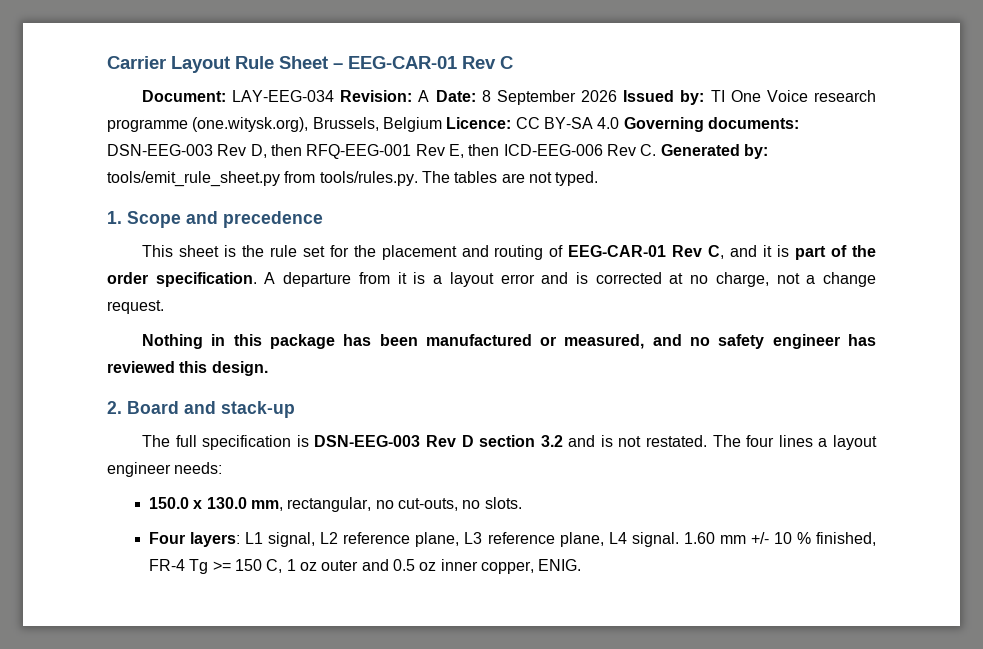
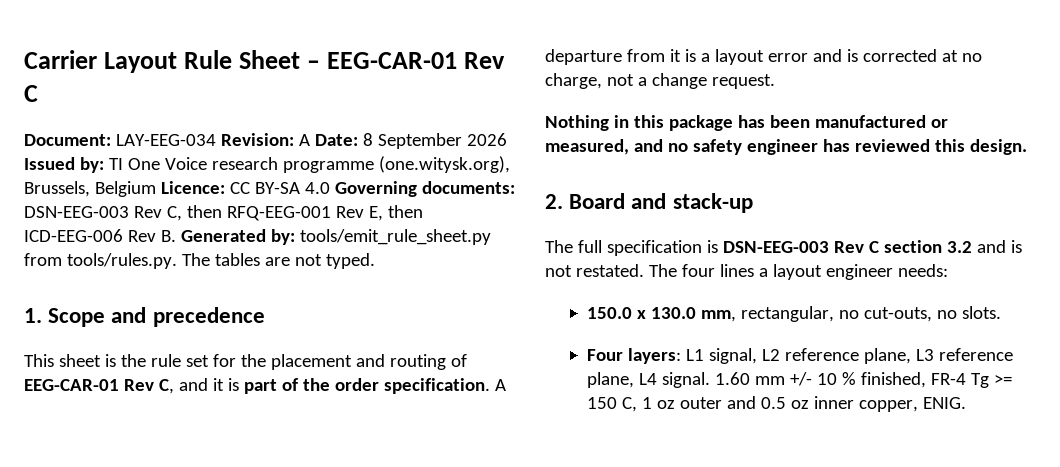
- Document: LAY-EEG-034 Revision: A Date: 8 September 2026 Issued by: TI One Voice research programme (one.witysk.org), Brussels, Belgium Licence: CC BY-SA 4.0 Governing documents: DSN-EEG-003 Rev D, then RFQ-EEG-001 Rev E, then ICD-EEG-006 Rev C. Generated by: tools/emit_rule_sheet.py from tools/rules.py. The tables are not typed.
+ Document: LAY-EEG-034 Revision: A Date: 8 September 2026 Issued by: TI One Voice research programme (one.witysk.org), Brussels, Belgium Licence: CC BY-SA 4.0 Governing documents: DSN-EEG-003 Rev C, then RFQ-EEG-001 Rev E, then ICD-EEG-006 Rev B. Generated by: tools/emit_rule_sheet.py from tools/rules.py. The tables are not typed.
- The full specification is DSN-EEG-003 Rev D section 3.2 and is not restated.
+ The full specification is DSN-EEG-003 Rev C section 3.2 and is not restated.

